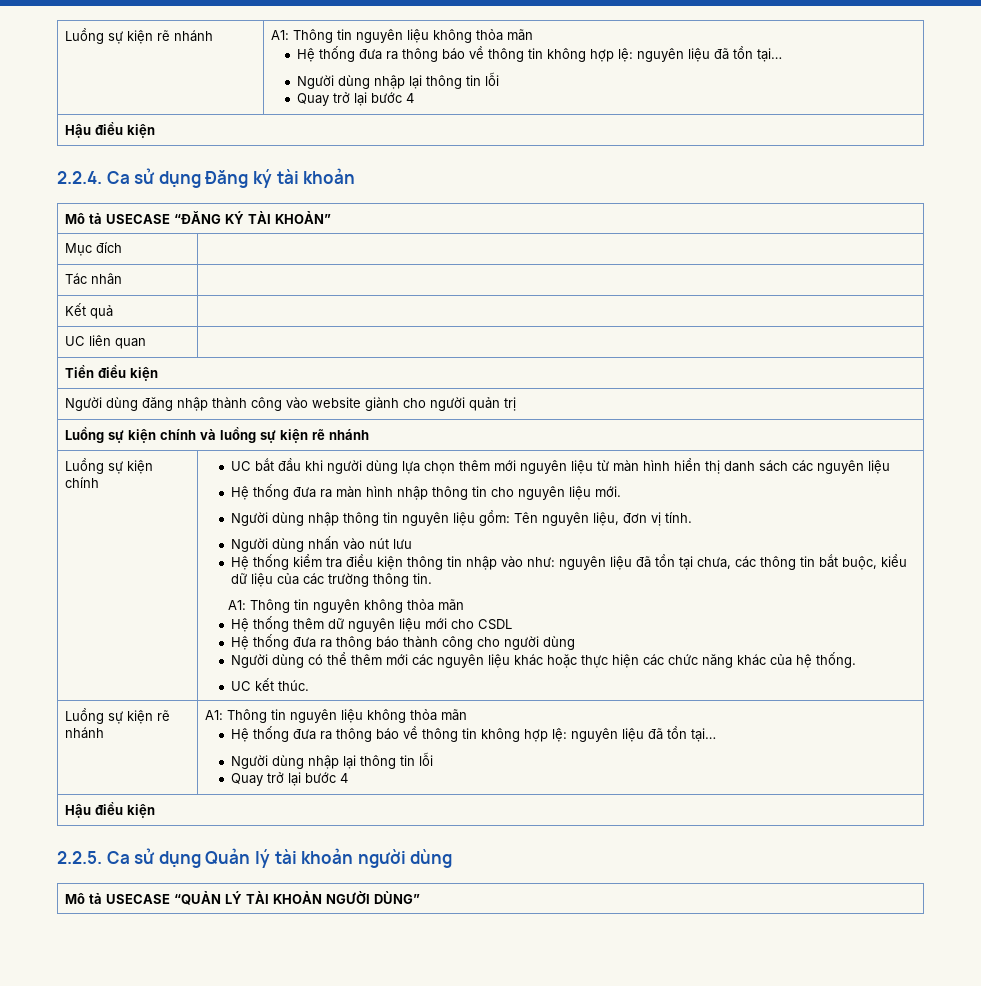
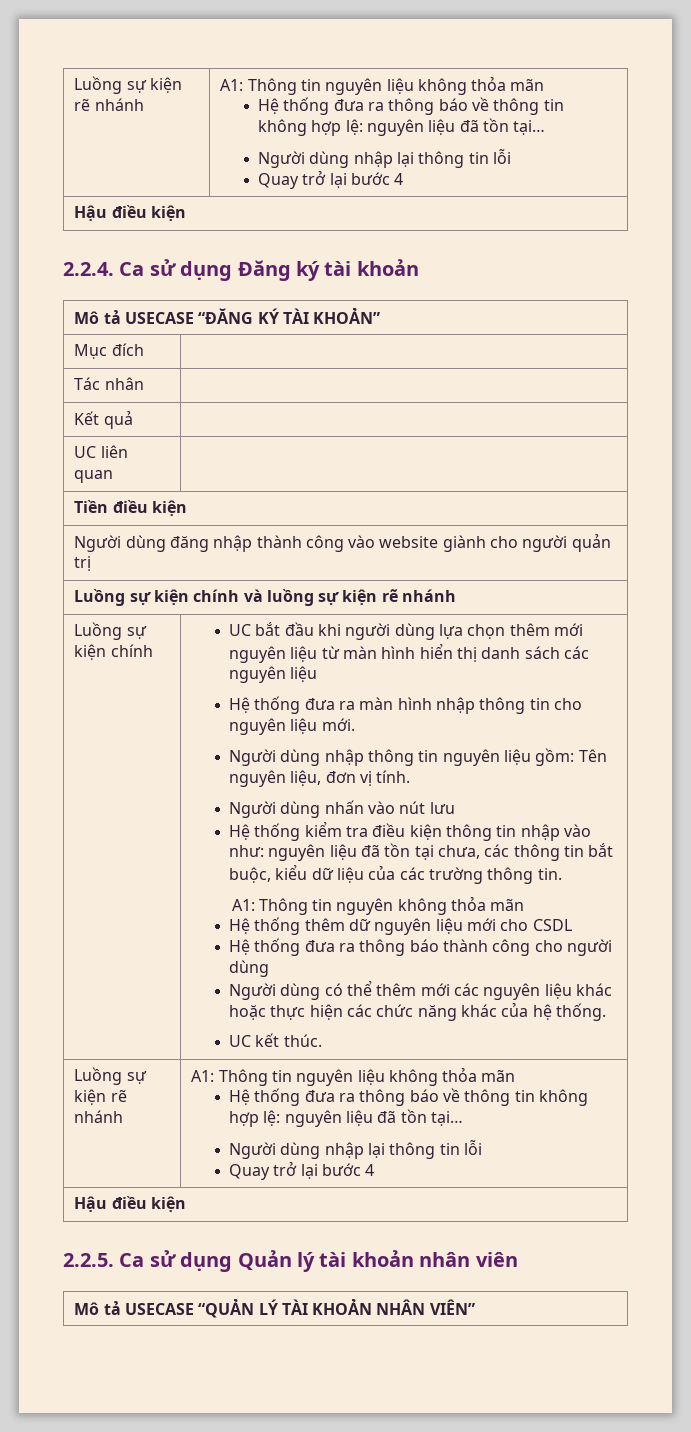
- 2.2.5. Ca sử dụng Quản lý tài khoản người dùng
+ 2.2.5. Ca sử dụng Quản lý tài khoản nhân viên
- Mô tả USECASE “QUẢN LÝ TÀI KHOẢN NGƯỜI DÙNG”
+ Mô tả USECASE “QUẢN LÝ TÀI KHOẢN NHÂN VIÊN”

